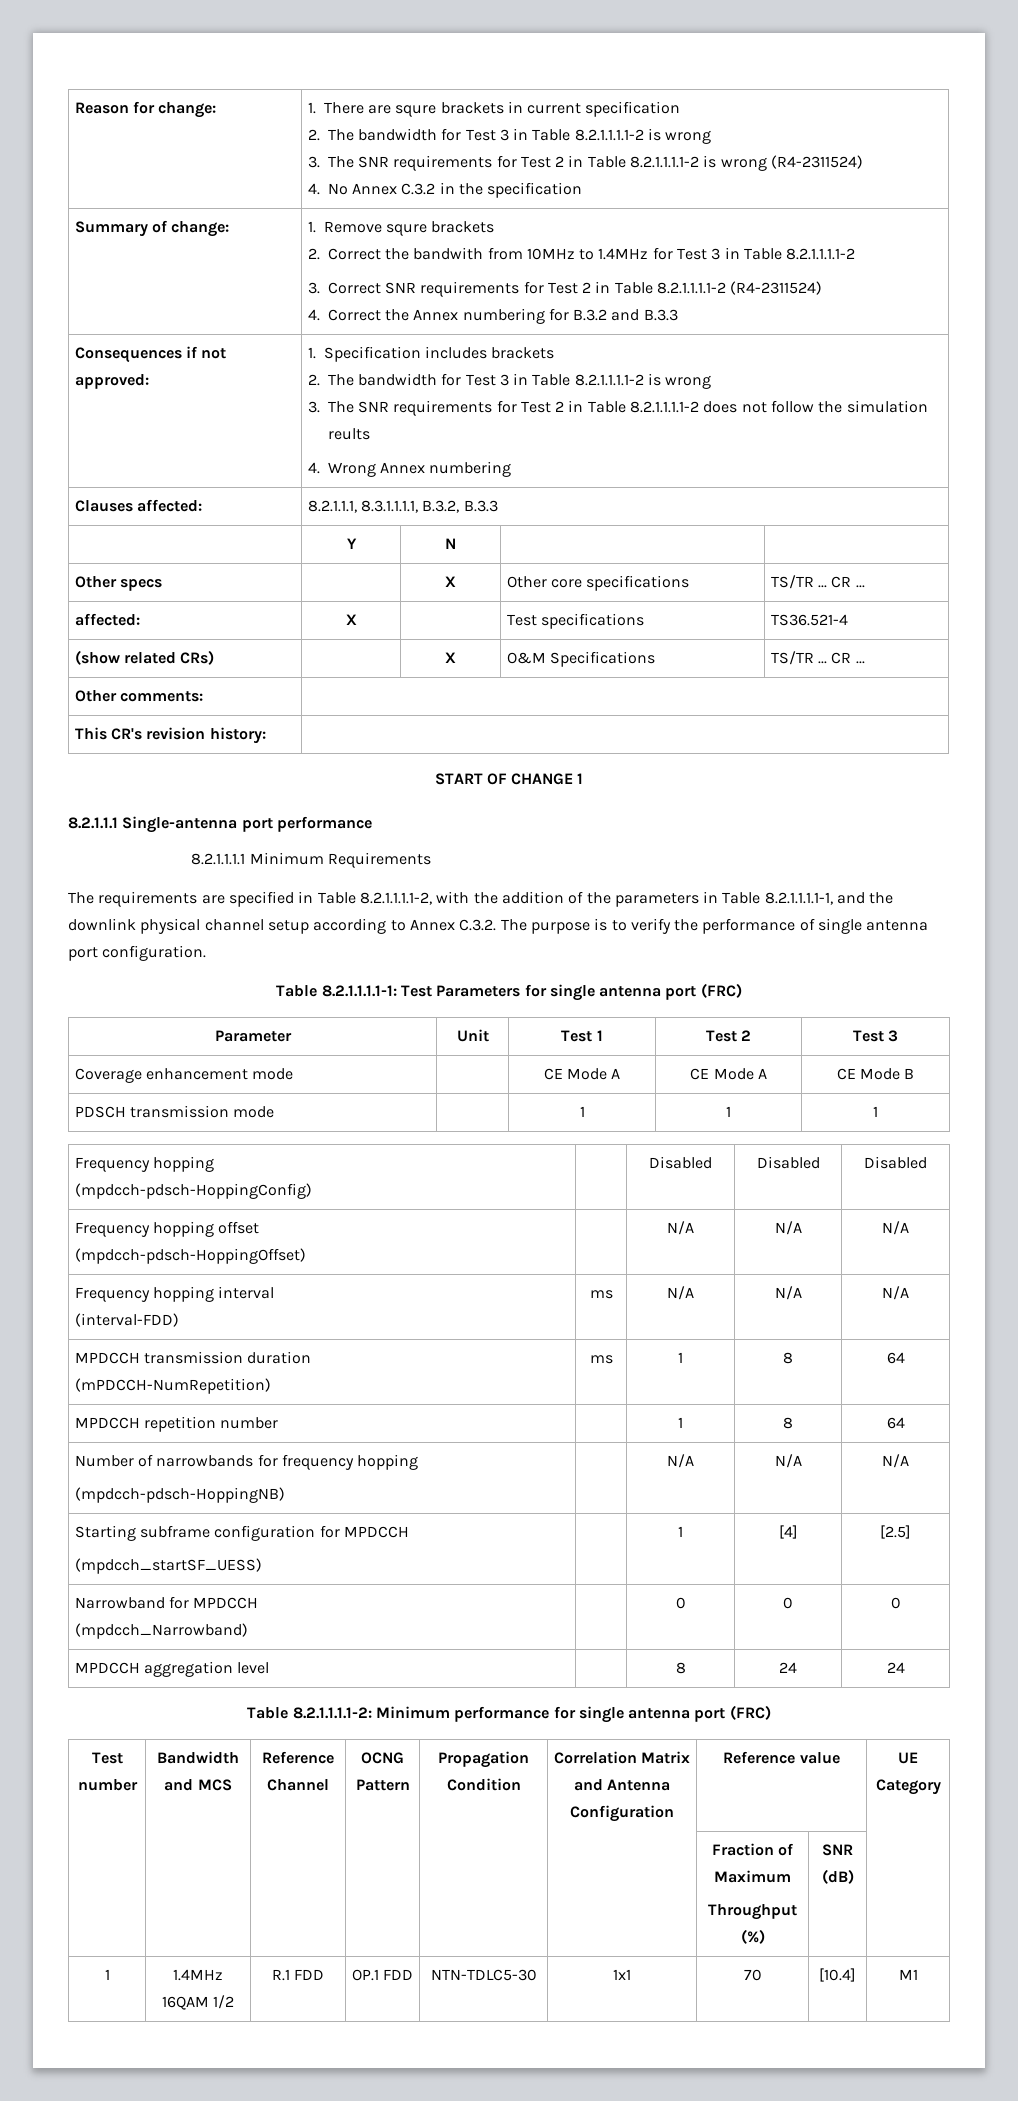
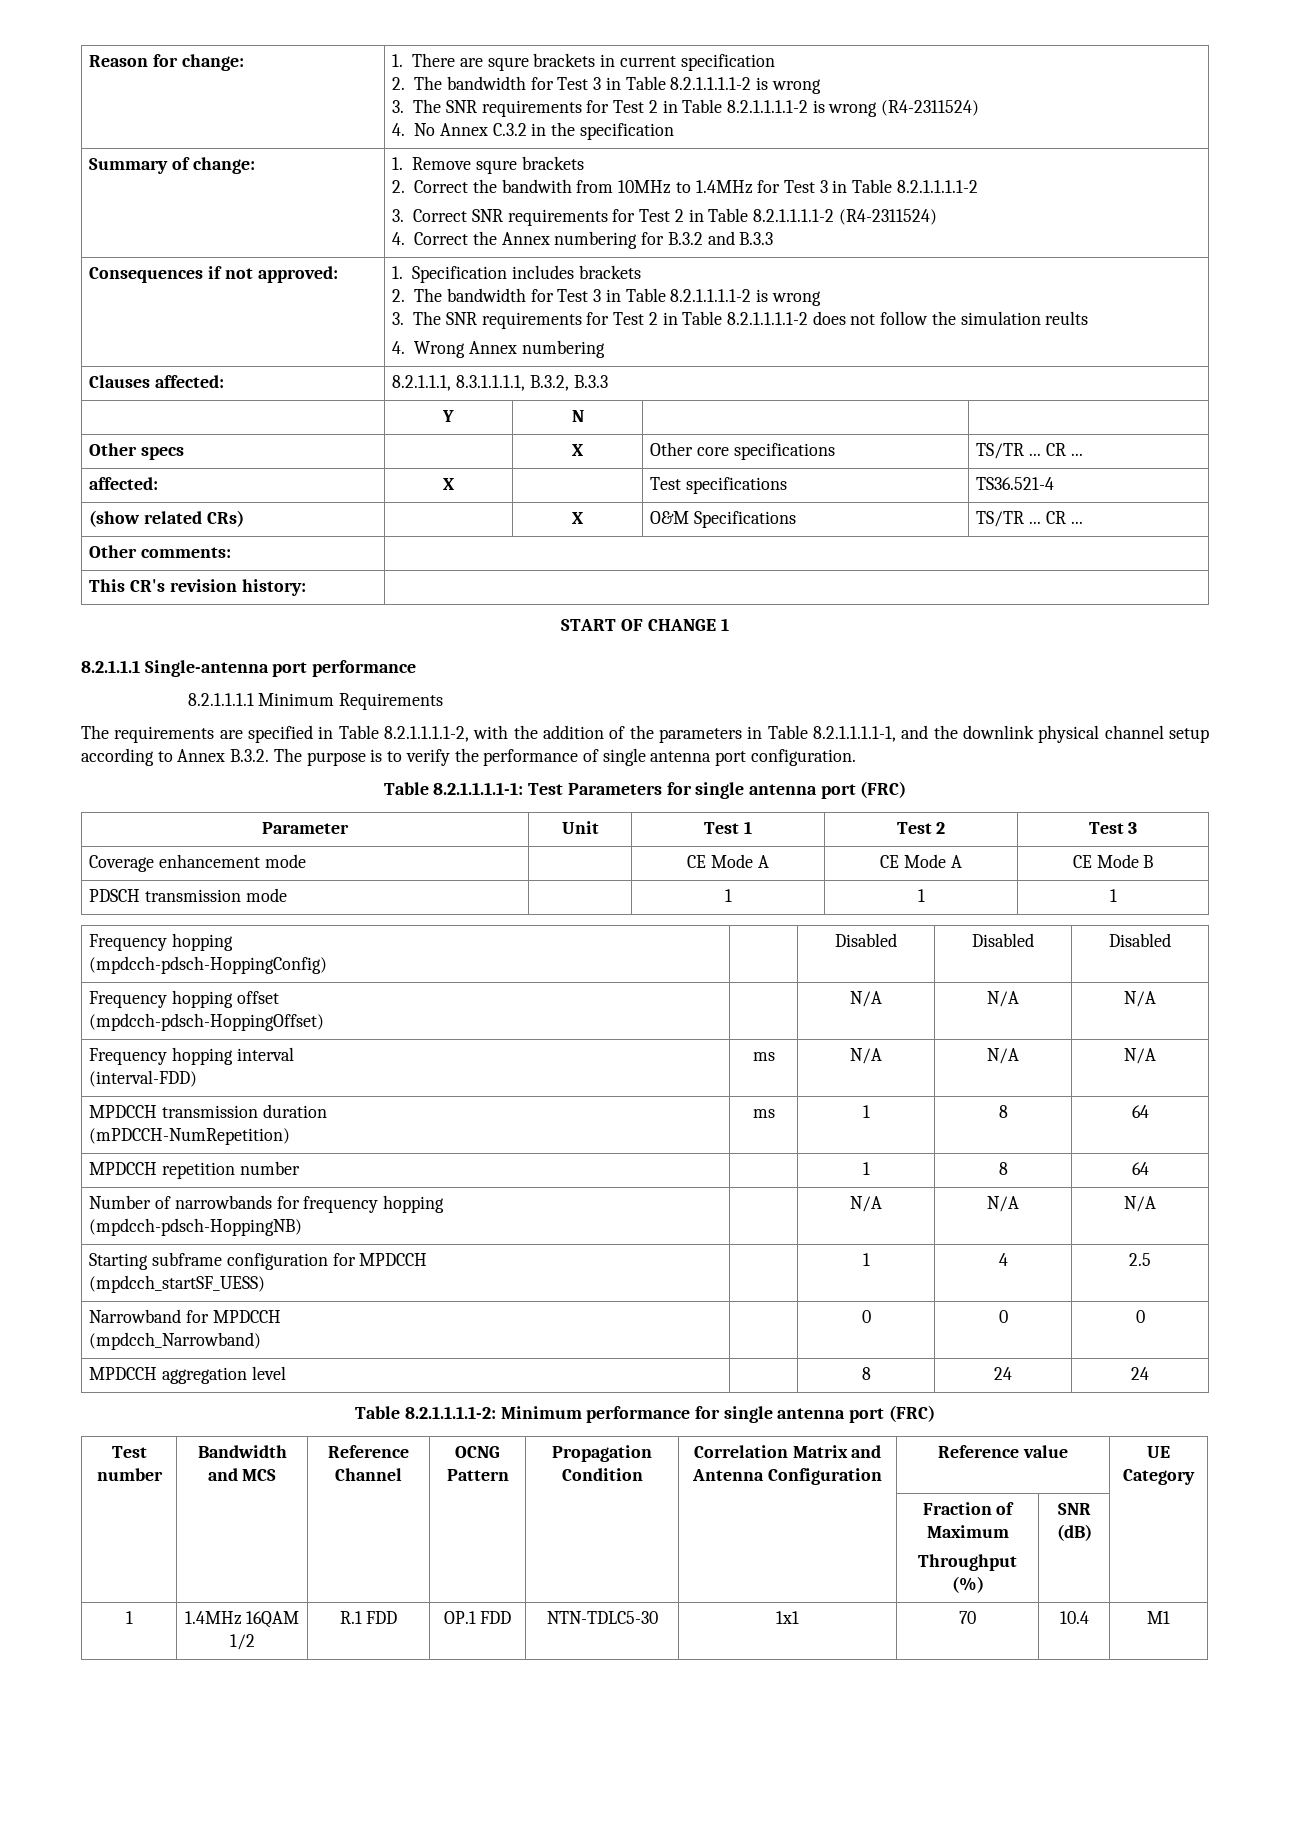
- The requirements are specified in Table 8.2.1.1.1.1-2, with the addition of the parameters in Table 8.2.1.1.1.1-1, and the downlink physical channel setup according to Annex C.3.2. The purpose is to verify the performance of single antenna port configuration.
+ The requirements are specified in Table 8.2.1.1.1.1-2, with the addition of the parameters in Table 8.2.1.1.1.1-1, and the downlink physical channel setup according to Annex B.3.2. The purpose is to verify the performance of single antenna port configuration.
  Starting subframe configuration for MPDCCH
- (mpdcch_startSF_UESS) | | 1 | [4] | [2.5]
+ (mpdcch_startSF_UESS) | | 1 | 4 | 2.5
- 1 | 1.4MHz 16QAM 1/2 | R.1 FDD | OP.1 FDD | NTN-TDLC5-30 | 1x1 | 70 | [10.4] | M1
+ 1 | 1.4MHz 16QAM 1/2 | R.1 FDD | OP.1 FDD | NTN-TDLC5-30 | 1x1 | 70 | 10.4 | M1

